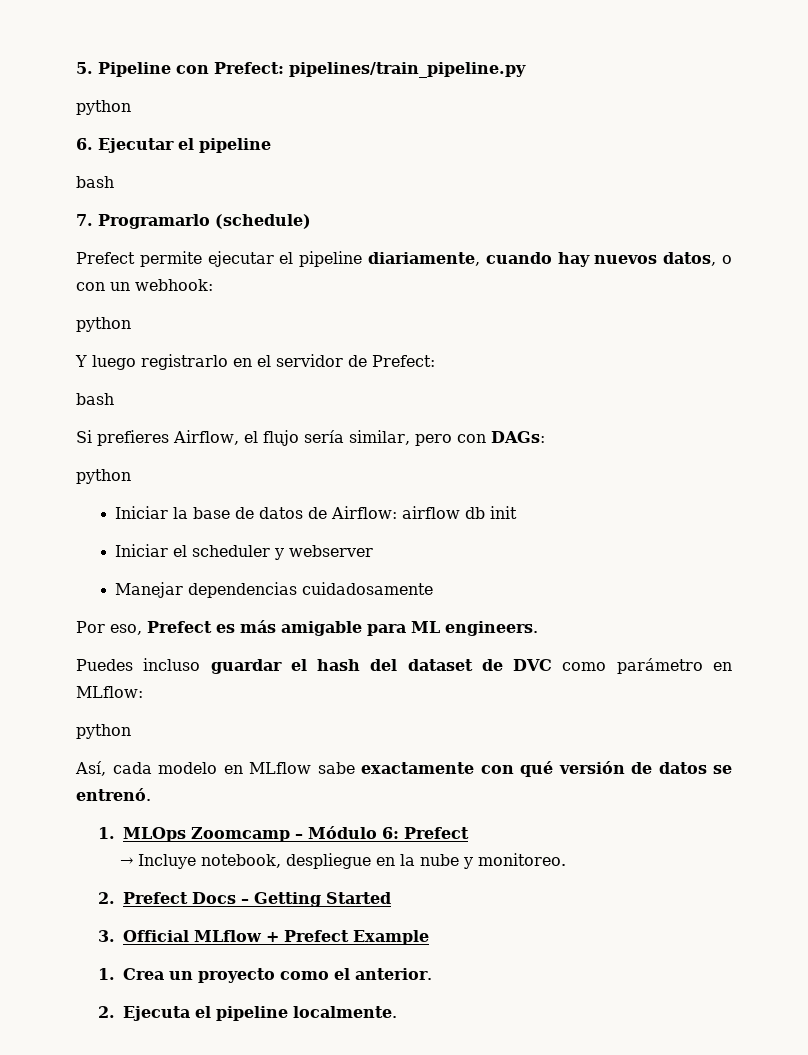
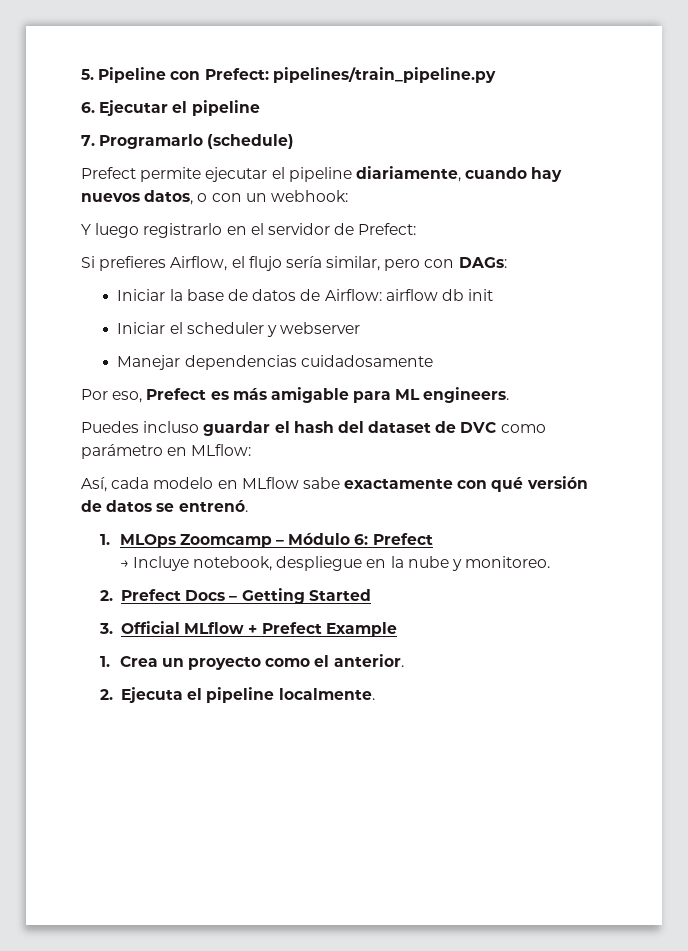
  5. Pipeline con Prefect: pipelines/train_pipeline.py
- python
  6. Ejecutar el pipeline
- bash
  Prefect permite ejecutar el pipeline diariamente, cuando hay nuevos datos, o con un webhook:
- python
  Y luego registrarlo en el servidor de Prefect:
- bash
  Si prefieres Airflow, el flujo sería similar, pero con DAGs:
- python
  Puedes incluso guardar el hash del dataset de DVC como parámetro en MLflow:
- python

